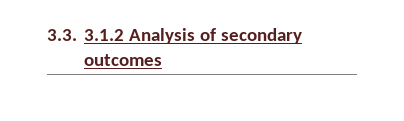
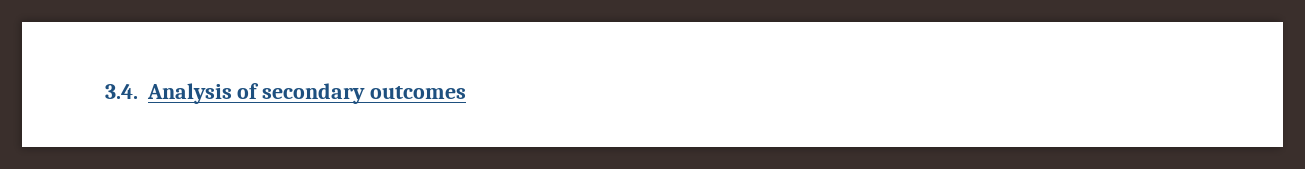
- 3.3. 3.1.2 Analysis of secondary outcomes
+ 3.4. Analysis of secondary outcomes

